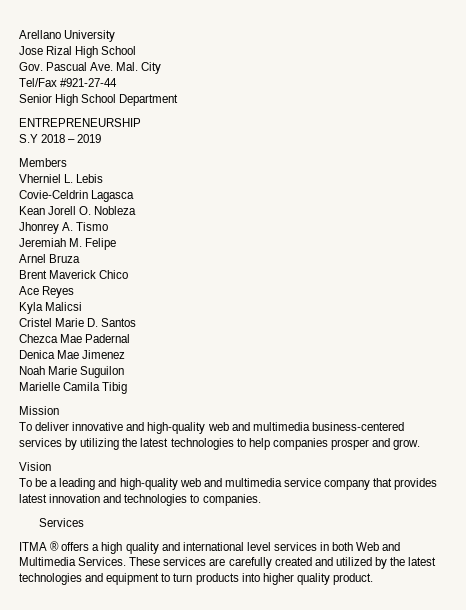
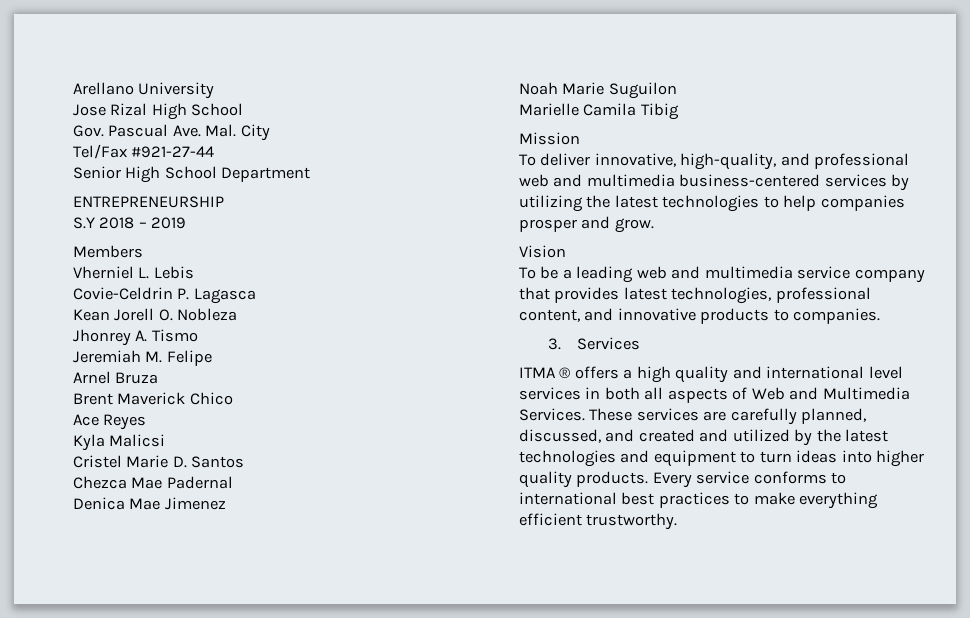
- Covie-Celdrin Lagasca
+ Covie-Celdrin P. Lagasca
- To deliver innovative and high-quality web and multimedia business-centered services by utilizing the latest technologies to help companies prosper and grow.
+ To deliver innovative, high-quality, and professional web and multimedia business-centered services by utilizing the latest technologies to help companies prosper and grow.
- To be a leading and high-quality web and multimedia service company that provides latest innovation and technologies to companies.
+ To be a leading web and multimedia service company that provides latest technologies, professional content, and innovative products to companies.
- Services
+ 3. Services
- ITMA ® offers a high quality and international level services in both Web and Multimedia Services.
+ ITMA ® offers a high quality and international level services in both all aspects of Web and Multimedia Services.
- These services are carefully created and utilized by the latest technologies and equipment to turn products into higher quality product.
+ These services are carefully planned, discussed, and created and utilized by the latest technologies and equipment to turn ideas into higher quality products. Every service conforms to international best practices to make everything efficient trustworthy.

